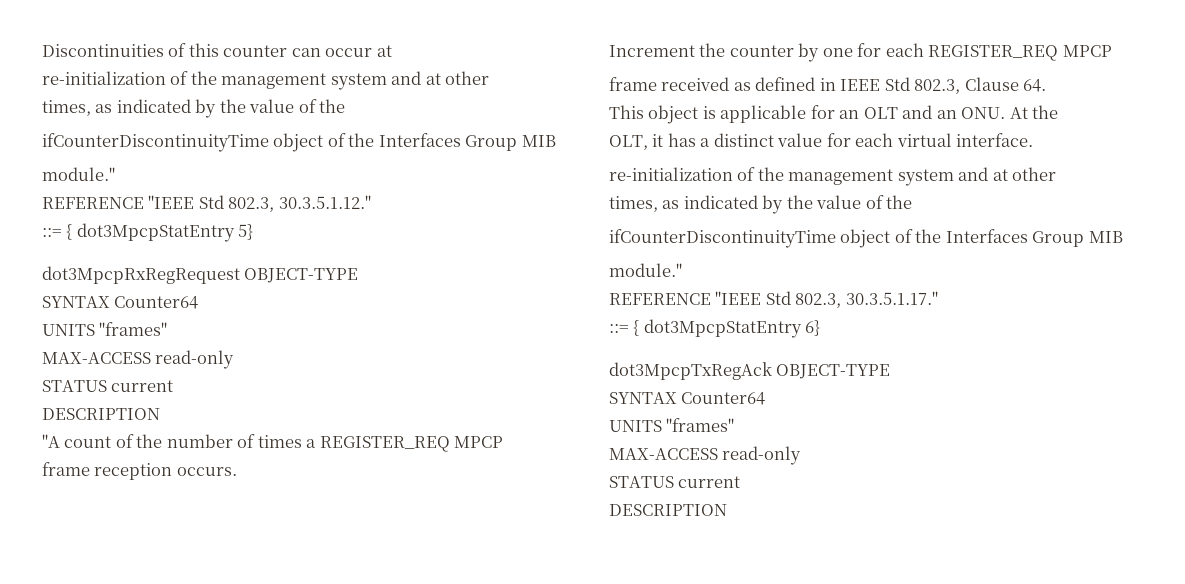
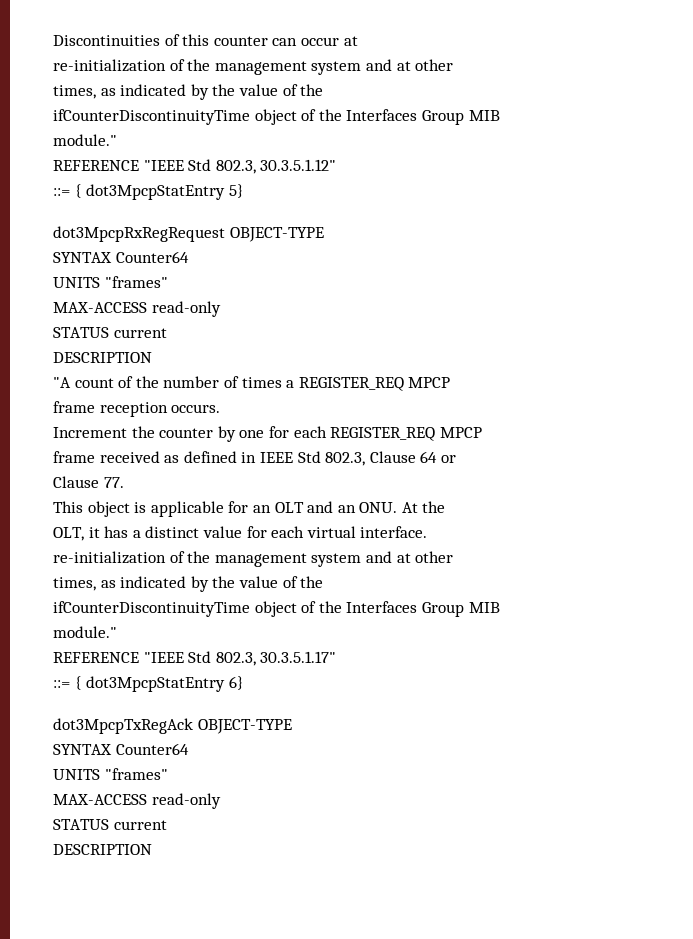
- REFERENCE "IEEE Std 802.3, 30.3.5.1.12."
+ REFERENCE "IEEE Std 802.3, 30.3.5.1.12"
- frame received as defined in IEEE Std 802.3, Clause 64.
+ frame received as defined in IEEE Std 802.3, Clause 64 or
+ Clause 77.
- REFERENCE "IEEE Std 802.3, 30.3.5.1.17."
+ REFERENCE "IEEE Std 802.3, 30.3.5.1.17"

